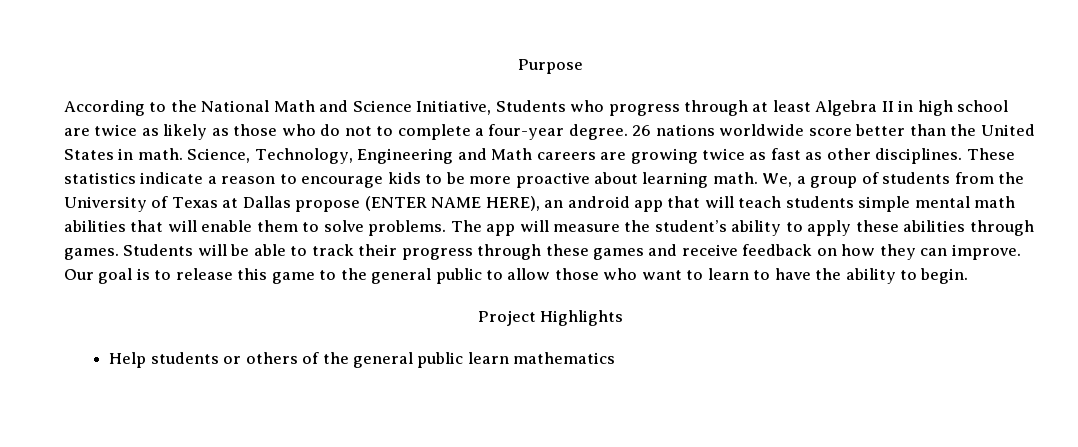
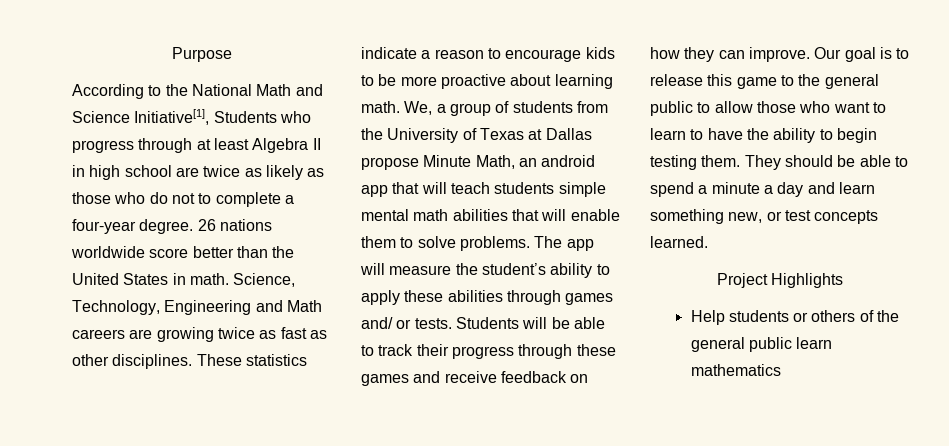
- According to the National Math and Science Initiative, Students who progress through at least Algebra II in high school are twice as likely as those who do not to complete a four-year degree.
+ According to the National Math and Science Initiative[1], Students who progress through at least Algebra II in high school are twice as likely as those who do not to complete a four-year degree.
- We, a group of students from the University of Texas at Dallas propose (ENTER NAME HERE), an android app that will teach students simple mental math abilities that will enable them to solve problems.
+ We, a group of students from the University of Texas at Dallas propose Minute Math, an android app that will teach students simple mental math abilities that will enable them to solve problems.
- The app will measure the student’s ability to apply these abilities through games.
+ The app will measure the student’s ability to apply these abilities through games and/ or tests.
- Our goal is to release this game to the general public to allow those who want to learn to have the ability to begin.
+ Our goal is to release this game to the general public to allow those who want to learn to have the ability to begin testing them. They should be able to spend a minute a day and learn something new, or test concepts learned.

